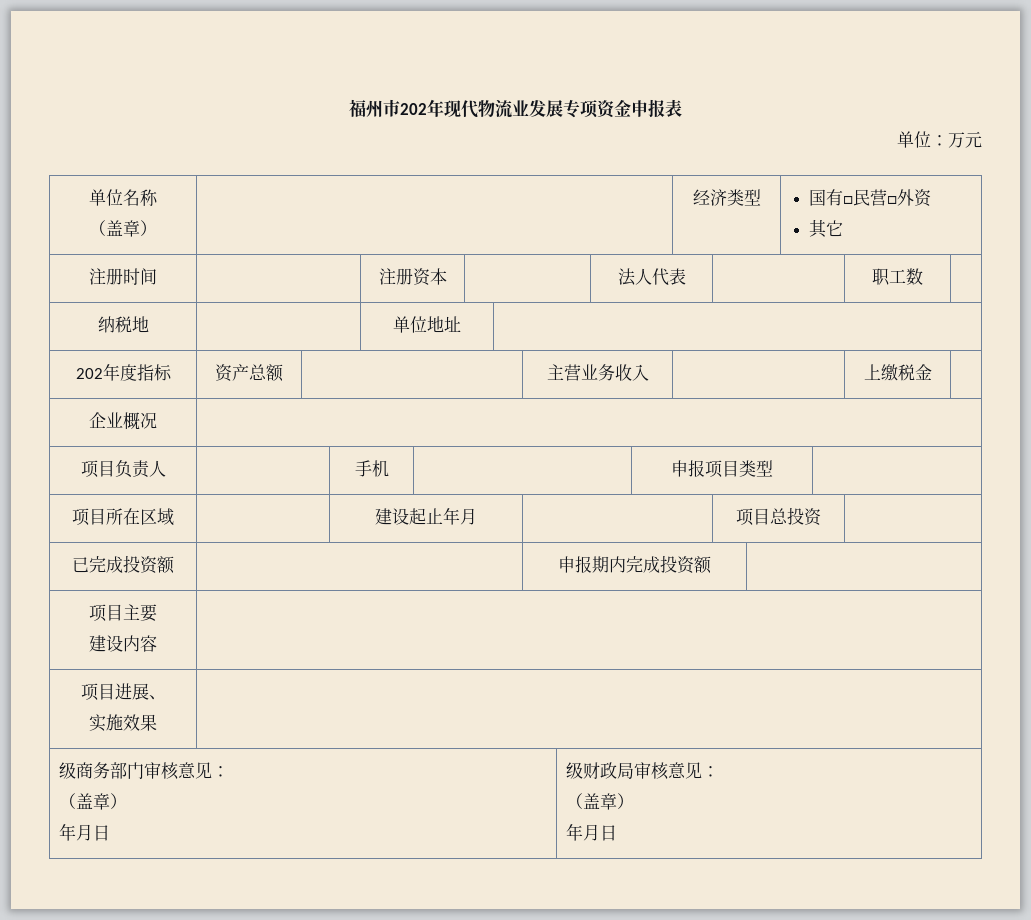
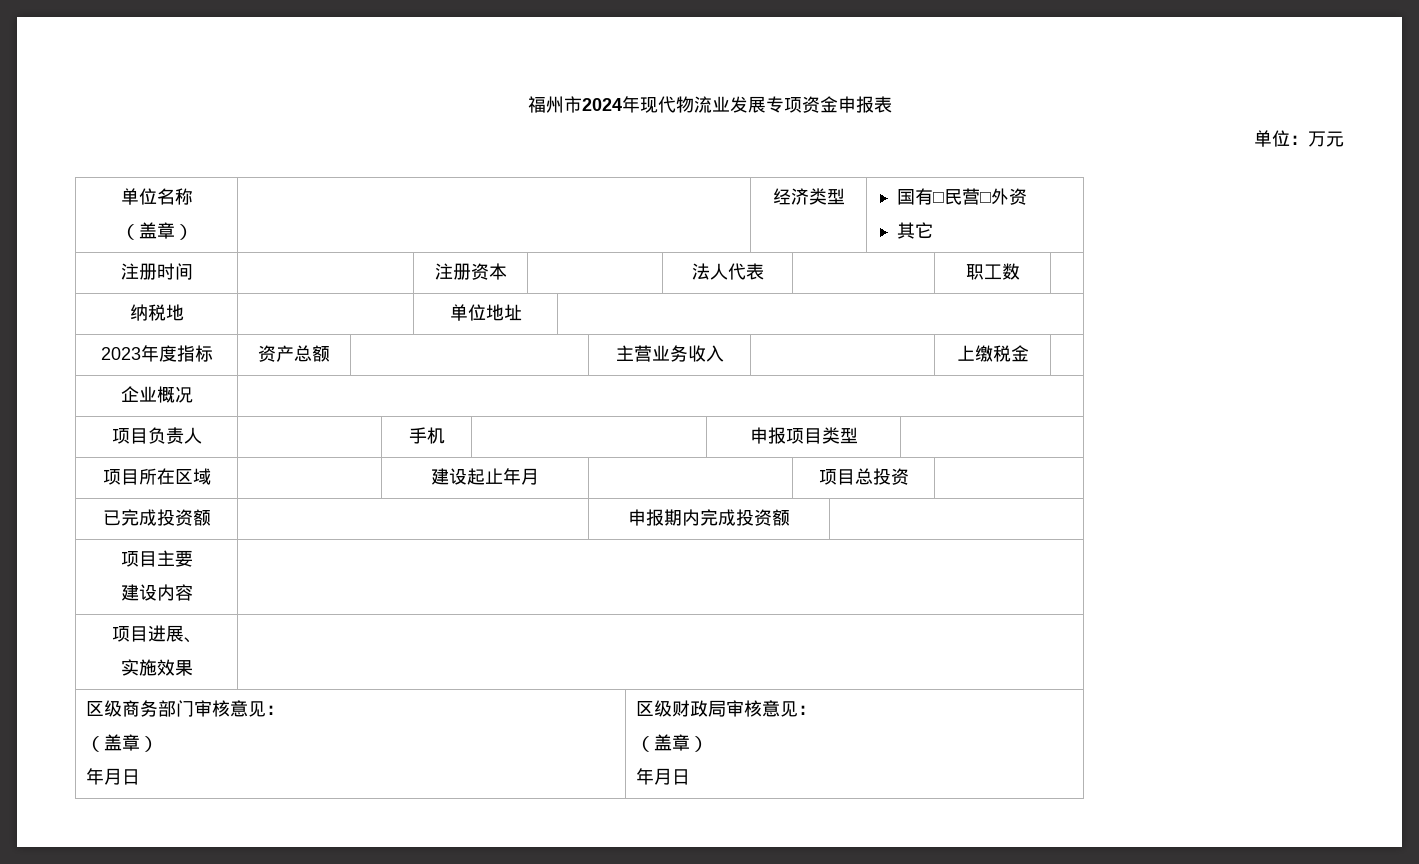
- 福州市202年现代物流业发展专项资金申报表
+ 福州市2024年现代物流业发展专项资金申报表
- 202年度指标 | 资产总额 | | 主营业务收入 | | 上缴税金 |
+ 2023年度指标 | 资产总额 | | 主营业务收入 | | 上缴税金 |
- 级商务部门审核意见：
+ 区级商务部门审核意见：
  （盖章）
- 年月日 | 级财政局审核意见：
+ 年月日 | 区级财政局审核意见：

